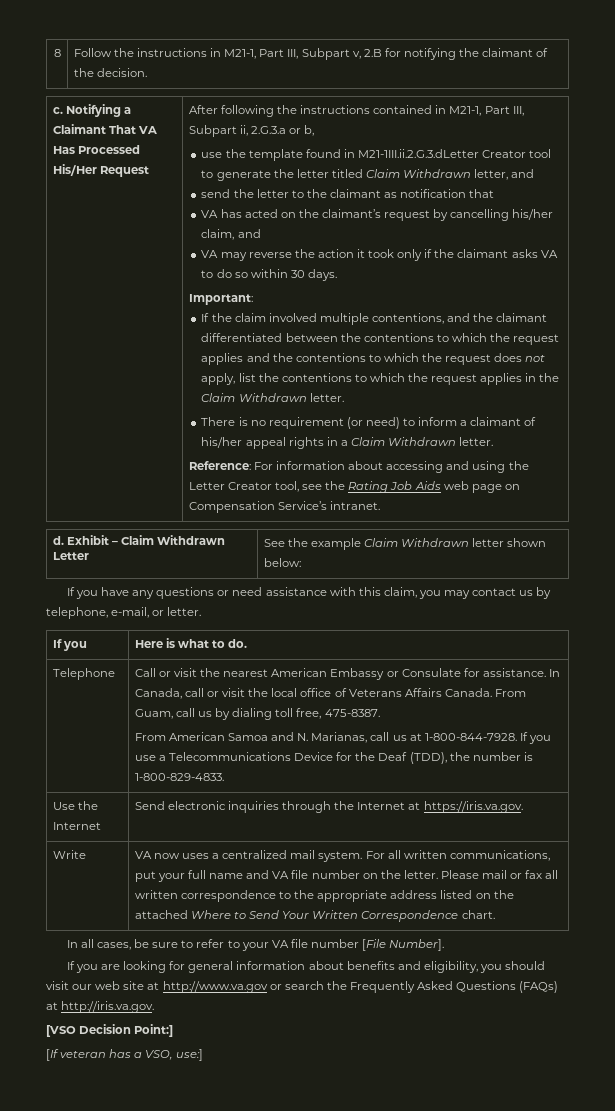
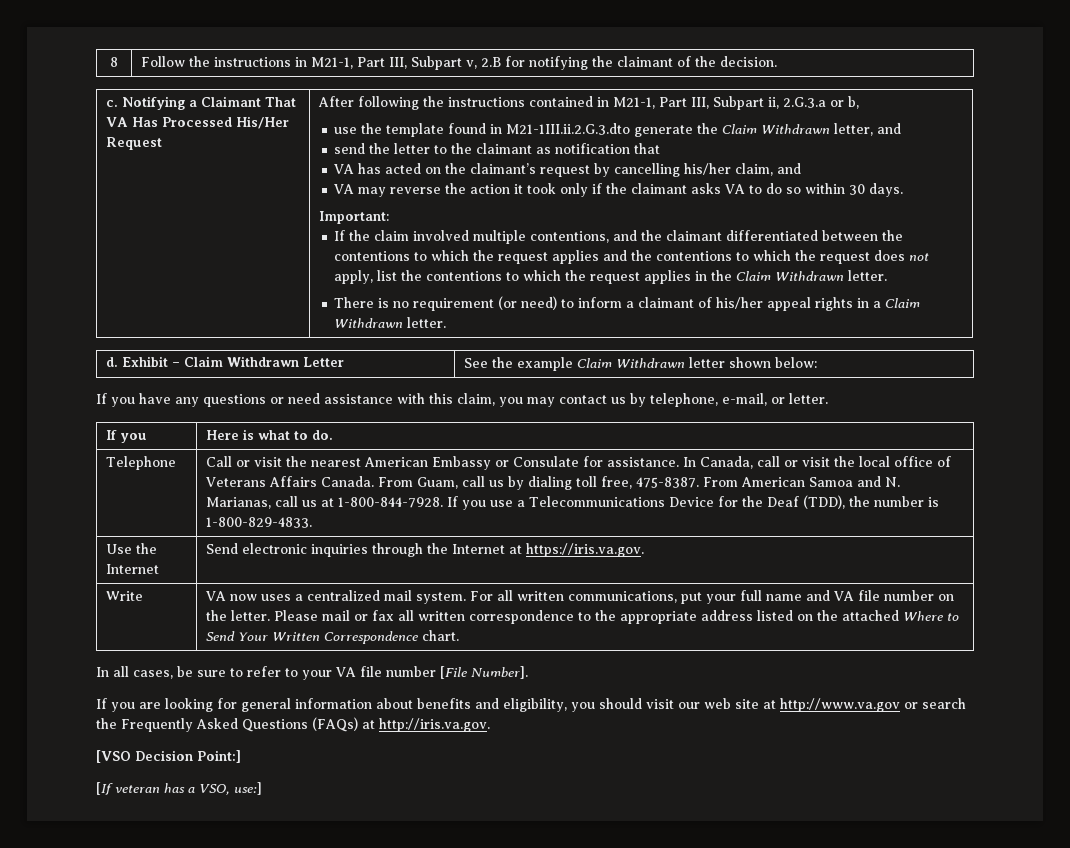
- use the template found in M21-1III.ii.2.G.3.dLetter Creator tool to generate the letter titled Claim Withdrawn letter, and
+ use the template found in M21-1III.ii.2.G.3.dto generate the Claim Withdrawn letter, and
- Reference: For information about accessing and using the Letter Creator tool, see the Rating Job Aids web page on Compensation Service’s intranet.
- From Guam, call us by dialing toll free, 475-8387.
- From American Samoa and N. Marianas, call us at 1-800-844-7928.
+ From Guam, call us by dialing toll free, 475-8387. From American Samoa and N. Marianas, call us at 1-800-844-7928.

